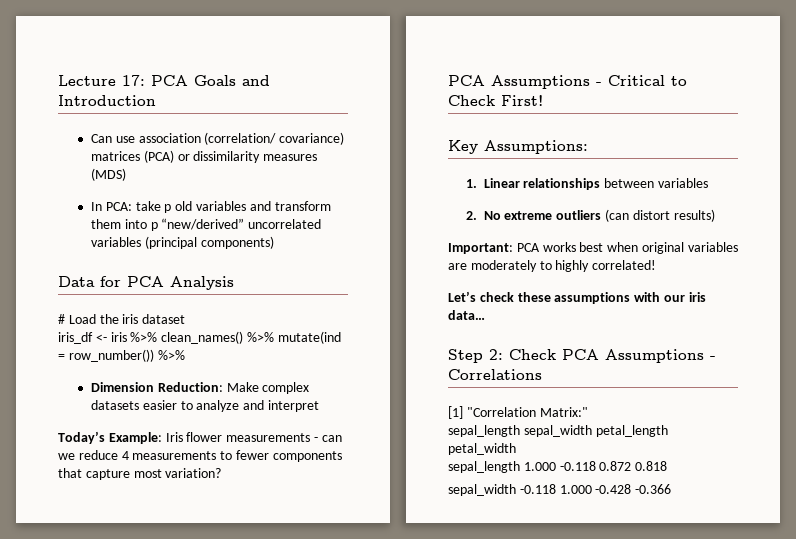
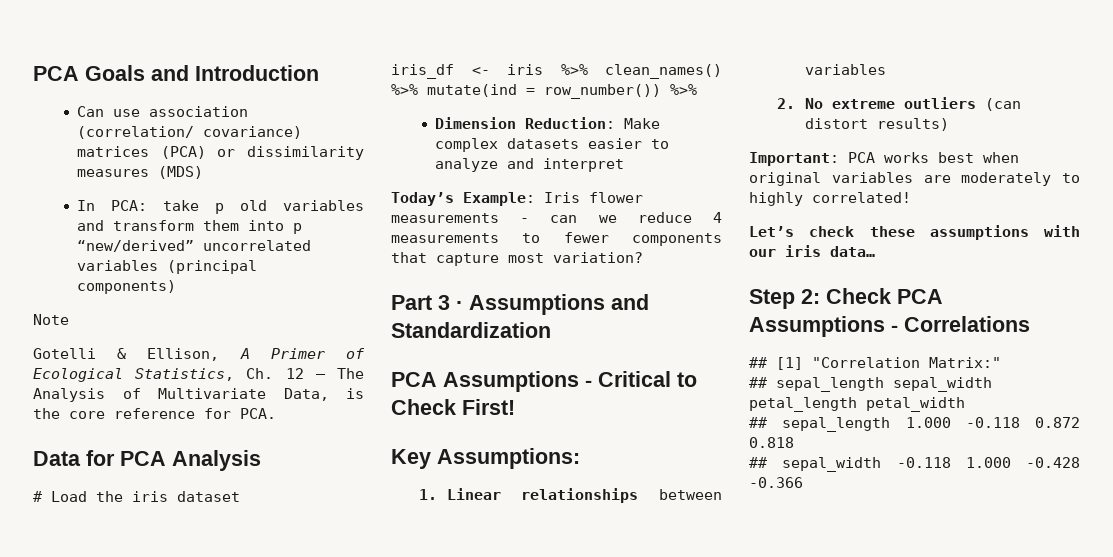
- Lecture 17: PCA Goals and Introduction
+ PCA Goals and Introduction
+ Note
+ Gotelli & Ellison, A Primer of Ecological Statistics, Ch. 12 — The Analysis of Multivariate Data, is the core reference for PCA.
+ Part 3 · Assumptions and Standardization
- [1] "Correlation Matrix:"
+ ## [1] "Correlation Matrix:"
- sepal_length sepal_width petal_length petal_width
+ ## sepal_length sepal_width petal_length petal_width
- sepal_length 1.000 -0.118 0.872 0.818
+ ## sepal_length 1.000 -0.118 0.872 0.818
- sepal_width -0.118 1.000 -0.428 -0.366
+ ## sepal_width -0.118 1.000 -0.428 -0.366

